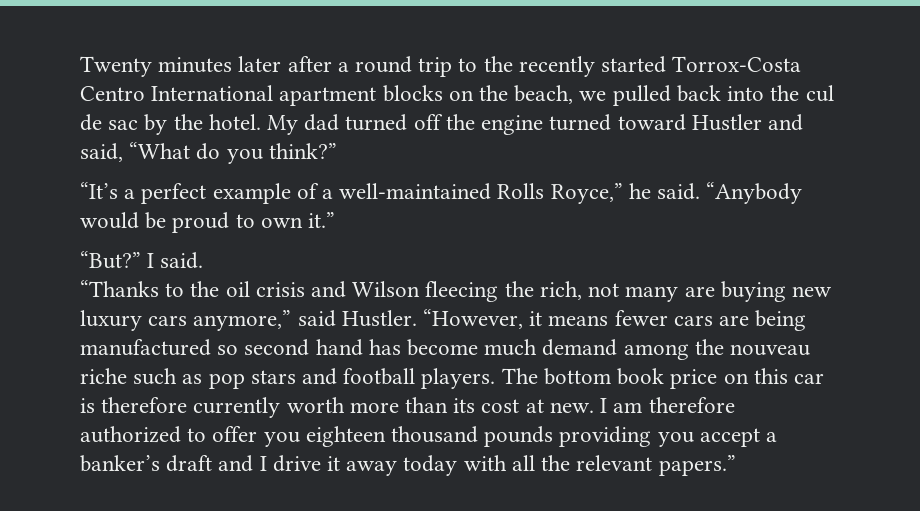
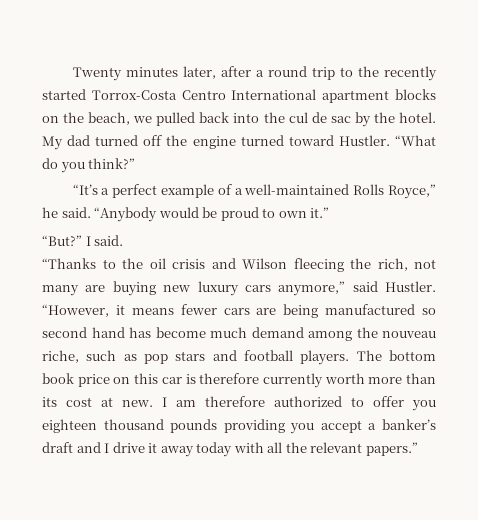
- Twenty minutes later after a round trip to the recently started Torrox-Costa Centro International apartment blocks on the beach, we pulled back into the cul de sac by the hotel.
+ Twenty minutes later, after a round trip to the recently started Torrox-Costa Centro International apartment blocks on the beach, we pulled back into the cul de sac by the hotel.
- My dad turned off the engine turned toward Hustler and said, “What do you think?”
+ My dad turned off the engine turned toward Hustler. “What do you think?”
- “However, it means fewer cars are being manufactured so second hand has become much demand among the nouveau riche such as pop stars and football players.
+ “However, it means fewer cars are being manufactured so second hand has become much demand among the nouveau riche, such as pop stars and football players.

